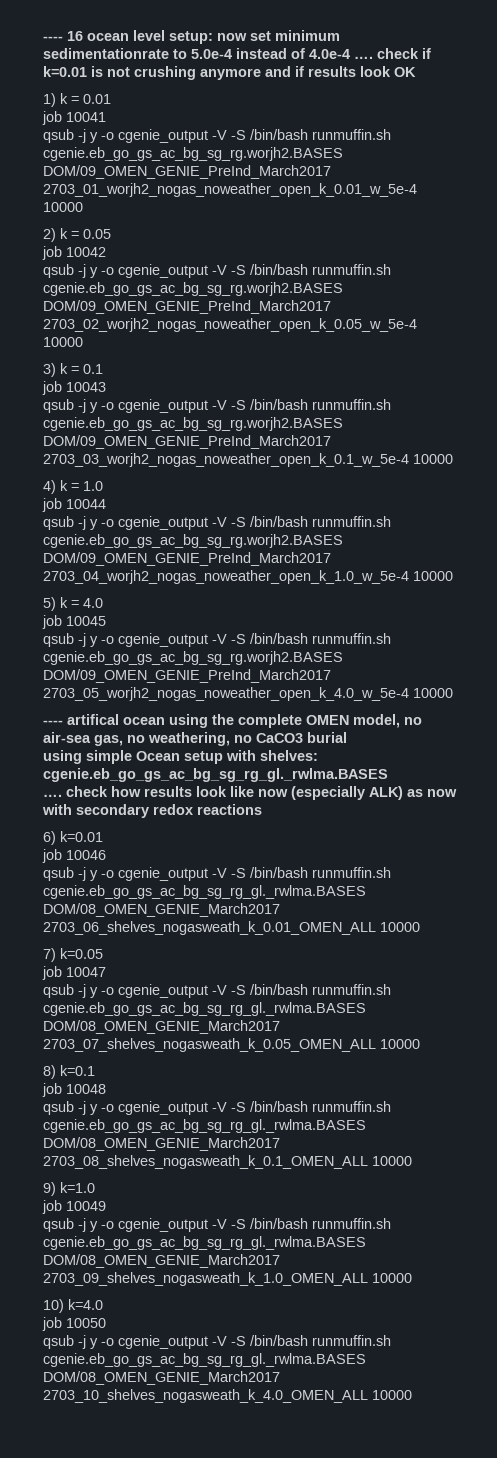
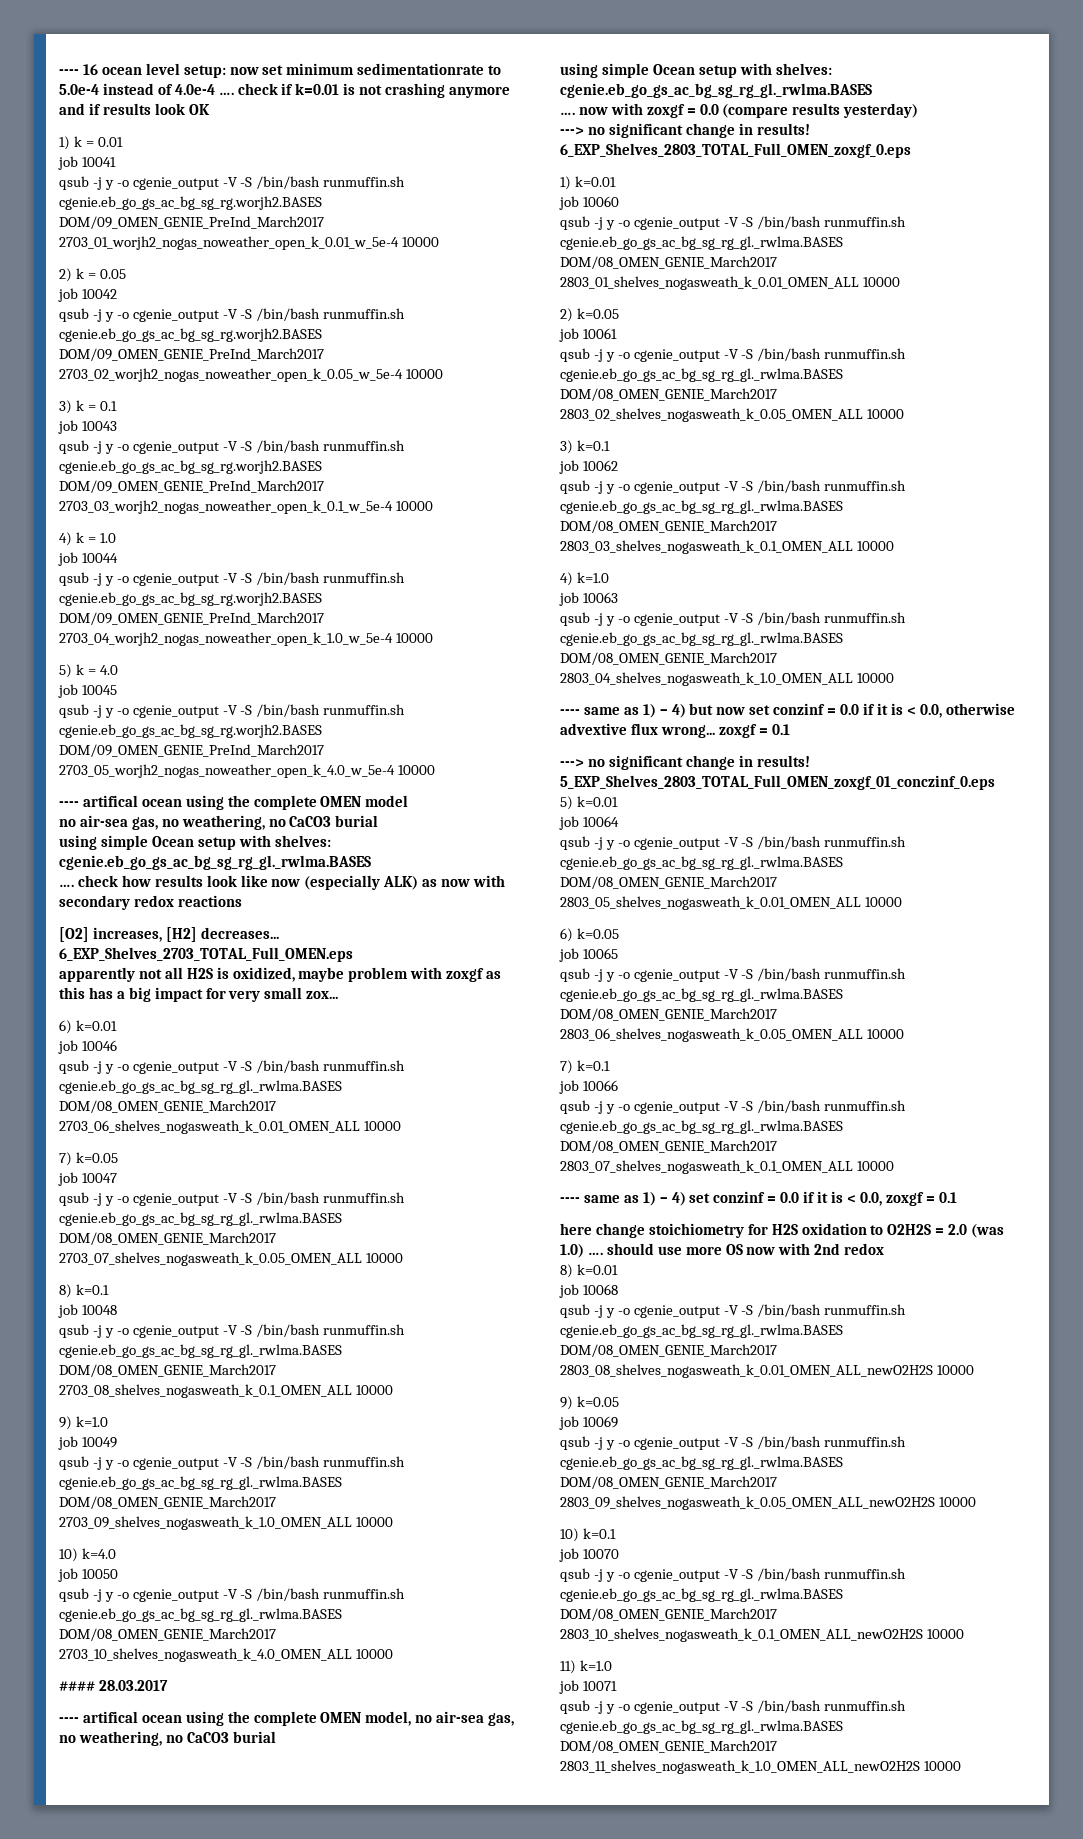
- ---- 16 ocean level setup: now set minimum sedimentationrate to 5.0e-4 instead of 4.0e-4 …. check if k=0.01 is not crushing anymore and if results look OK
+ ---- 16 ocean level setup: now set minimum sedimentationrate to 5.0e-4 instead of 4.0e-4 …. check if k=0.01 is not crashing anymore and if results look OK
- ---- artifical ocean using the complete OMEN model, no air-sea gas, no weathering, no CaCO3 burial
+ ---- artifical ocean using the complete OMEN model
+ no air-sea gas, no weathering, no CaCO3 burial
+ [O2] increases, [H2] decreases... 6_EXP_Shelves_2703_TOTAL_Full_OMEN.eps
+ apparently not all H2S is oxidized, maybe problem with zoxgf as this has a big impact for very small zox...
+ #### 28.03.2017
+ ---- artifical ocean using the complete OMEN model, no air-sea gas, no weathering, no CaCO3 burial
+ using simple Ocean setup with shelves: cgenie.eb_go_gs_ac_bg_sg_rg_gl._rwlma.BASES
+ …. now with zoxgf = 0.0 (compare results yesterday)
+ ---> no significant change in results! 6_EXP_Shelves_2803_TOTAL_Full_OMEN_zoxgf_0.eps
+ 1) k=0.01
+ job 10060
+ qsub -j y -o cgenie_output -V -S /bin/bash runmuffin.sh cgenie.eb_go_gs_ac_bg_sg_rg_gl._rwlma.BASES DOM/08_OMEN_GENIE_March2017 2803_01_shelves_nogasweath_k_0.01_OMEN_ALL 10000
+ 2) k=0.05
+ job 10061
+ qsub -j y -o cgenie_output -V -S /bin/bash runmuffin.sh cgenie.eb_go_gs_ac_bg_sg_rg_gl._rwlma.BASES DOM/08_OMEN_GENIE_March2017 2803_02_shelves_nogasweath_k_0.05_OMEN_ALL 10000
+ 3) k=0.1
+ job 10062
+ qsub -j y -o cgenie_output -V -S /bin/bash runmuffin.sh cgenie.eb_go_gs_ac_bg_sg_rg_gl._rwlma.BASES DOM/08_OMEN_GENIE_March2017 2803_03_shelves_nogasweath_k_0.1_OMEN_ALL 10000
+ 4) k=1.0
+ job 10063
+ qsub -j y -o cgenie_output -V -S /bin/bash runmuffin.sh cgenie.eb_go_gs_ac_bg_sg_rg_gl._rwlma.BASES DOM/08_OMEN_GENIE_March2017 2803_04_shelves_nogasweath_k_1.0_OMEN_ALL 10000
+ ---- same as 1) – 4) but now set conzinf = 0.0 if it is < 0.0, otherwise advextive flux wrong... zoxgf = 0.1
+ ---> no significant change in results! 5_EXP_Shelves_2803_TOTAL_Full_OMEN_zoxgf_01_conczinf_0.eps
+ 5) k=0.01
+ job 10064
+ qsub -j y -o cgenie_output -V -S /bin/bash runmuffin.sh cgenie.eb_go_gs_ac_bg_sg_rg_gl._rwlma.BASES DOM/08_OMEN_GENIE_March2017 2803_05_shelves_nogasweath_k_0.01_OMEN_ALL 10000
+ 6) k=0.05
+ job 10065
+ qsub -j y -o cgenie_output -V -S /bin/bash runmuffin.sh cgenie.eb_go_gs_ac_bg_sg_rg_gl._rwlma.BASES DOM/08_OMEN_GENIE_March2017 2803_06_shelves_nogasweath_k_0.05_OMEN_ALL 10000
+ 7) k=0.1
+ job 10066
+ qsub -j y -o cgenie_output -V -S /bin/bash runmuffin.sh cgenie.eb_go_gs_ac_bg_sg_rg_gl._rwlma.BASES DOM/08_OMEN_GENIE_March2017 2803_07_shelves_nogasweath_k_0.1_OMEN_ALL 10000
+ ---- same as 1) – 4) set conzinf = 0.0 if it is < 0.0, zoxgf = 0.1
+ here change stoichiometry for H2S oxidation to O2H2S = 2.0 (was 1.0) …. should use more OS now with 2nd redox
+ 8) k=0.01
+ job 10068
+ qsub -j y -o cgenie_output -V -S /bin/bash runmuffin.sh cgenie.eb_go_gs_ac_bg_sg_rg_gl._rwlma.BASES DOM/08_OMEN_GENIE_March2017 2803_08_shelves_nogasweath_k_0.01_OMEN_ALL_newO2H2S 10000
+ 9) k=0.05
+ job 10069
+ qsub -j y -o cgenie_output -V -S /bin/bash runmuffin.sh cgenie.eb_go_gs_ac_bg_sg_rg_gl._rwlma.BASES DOM/08_OMEN_GENIE_March2017 2803_09_shelves_nogasweath_k_0.05_OMEN_ALL_newO2H2S 10000
+ 10) k=0.1
+ job 10070
+ qsub -j y -o cgenie_output -V -S /bin/bash runmuffin.sh cgenie.eb_go_gs_ac_bg_sg_rg_gl._rwlma.BASES DOM/08_OMEN_GENIE_March2017 2803_10_shelves_nogasweath_k_0.1_OMEN_ALL_newO2H2S 10000
+ 11) k=1.0
+ job 10071
+ qsub -j y -o cgenie_output -V -S /bin/bash runmuffin.sh cgenie.eb_go_gs_ac_bg_sg_rg_gl._rwlma.BASES DOM/08_OMEN_GENIE_March2017 2803_11_shelves_nogasweath_k_1.0_OMEN_ALL_newO2H2S 10000

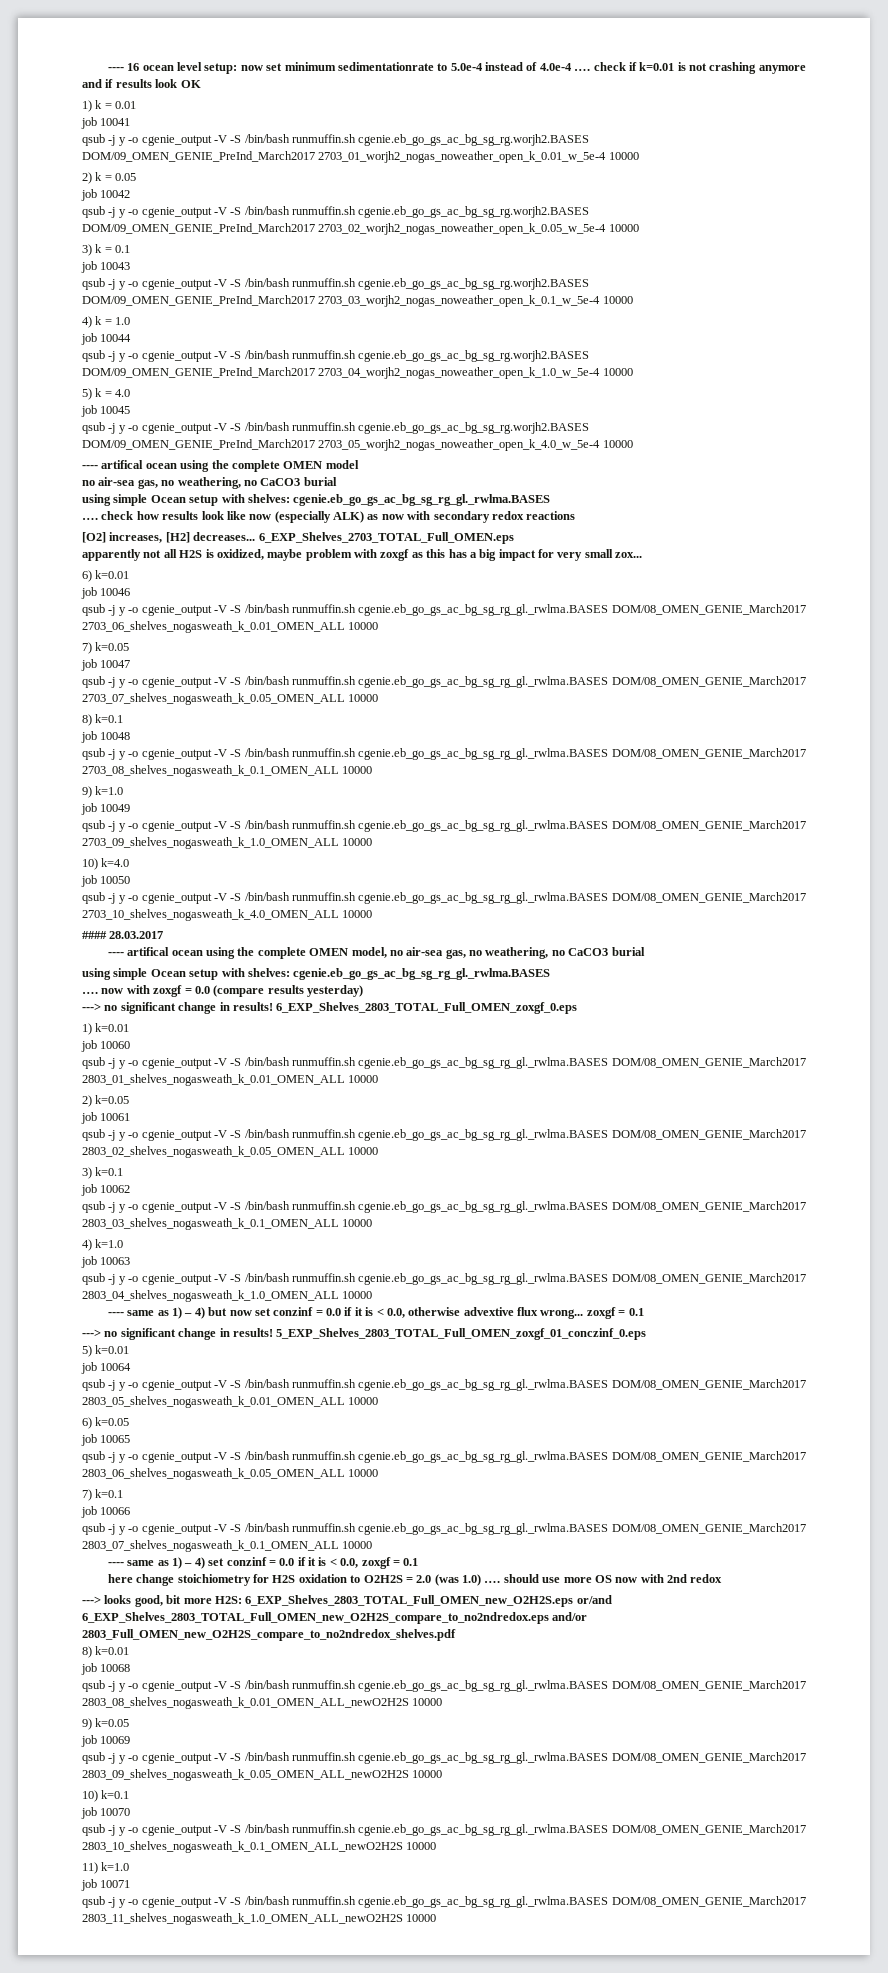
+ ---> looks good, bit more H2S: 6_EXP_Shelves_2803_TOTAL_Full_OMEN_new_O2H2S.eps or/and 6_EXP_Shelves_2803_TOTAL_Full_OMEN_new_O2H2S_compare_to_no2ndredox.eps and/or 2803_Full_OMEN_new_O2H2S_compare_to_no2ndredox_shelves.pdf

